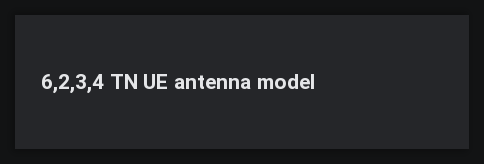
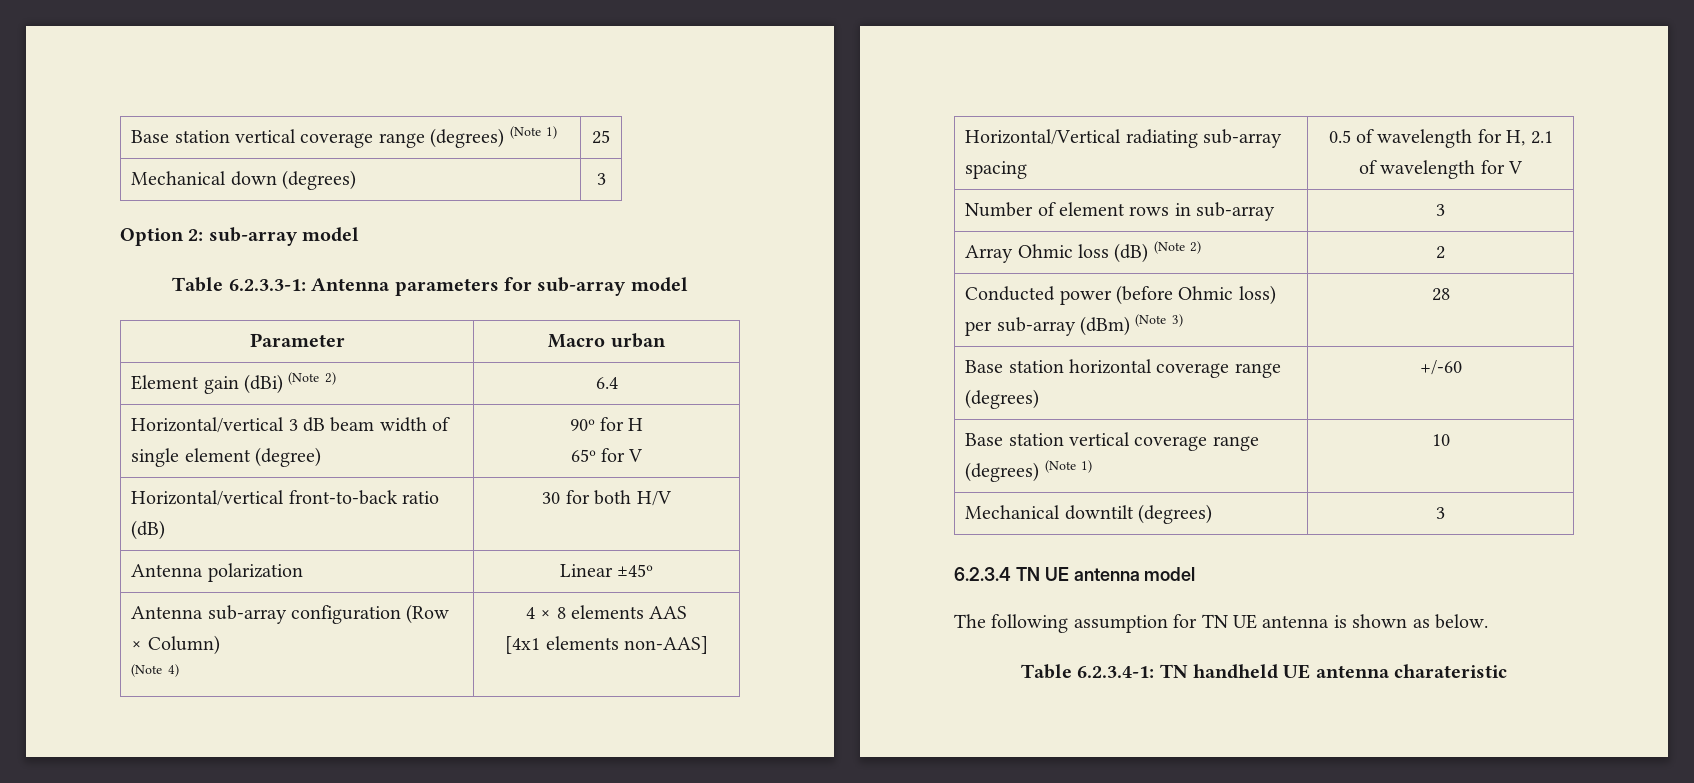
- 6,2,3,4 TN UE antenna model
+ Base station vertical coverage range (degrees) (Note 1) | 25
+ Mechanical down (degrees) | 3
+ Option 2: sub-array model
+ Table 6.2.3.3-1: Antenna parameters for sub-array model
+ Parameter | Macro urban
+ Element gain (dBi) (Note 2) | 6.4
+ Horizontal/vertical 3 dB beam width of single element (degree) | 90º for H
+ 65º for V
+ Horizontal/vertical front-to-back ratio (dB) | 30 for both H/V
+ Antenna polarization | Linear ±45º
+ Antenna sub-array configuration (Row × Column)
+ (Note 4) | 4 × 8 elements AAS
+ [4x1 elements non-AAS]
+ Horizontal/Vertical radiating sub-array spacing | 0.5 of wavelength for H, 2.1 of wavelength for V
+ Number of element rows in sub-array | 3
+ Array Ohmic loss (dB) (Note 2) | 2
+ Conducted power (before Ohmic loss) per sub-array (dBm) (Note 3) | 28
+ Base station horizontal coverage range (degrees) | +/-60
+ Base station vertical coverage range (degrees) (Note 1) | 10
+ Mechanical downtilt (degrees) | 3
+ 6.2.3.4 TN UE antenna model
+ The following assumption for TN UE antenna is shown as below.
+ Table 6.2.3.4-1: TN handheld UE antenna charateristic

